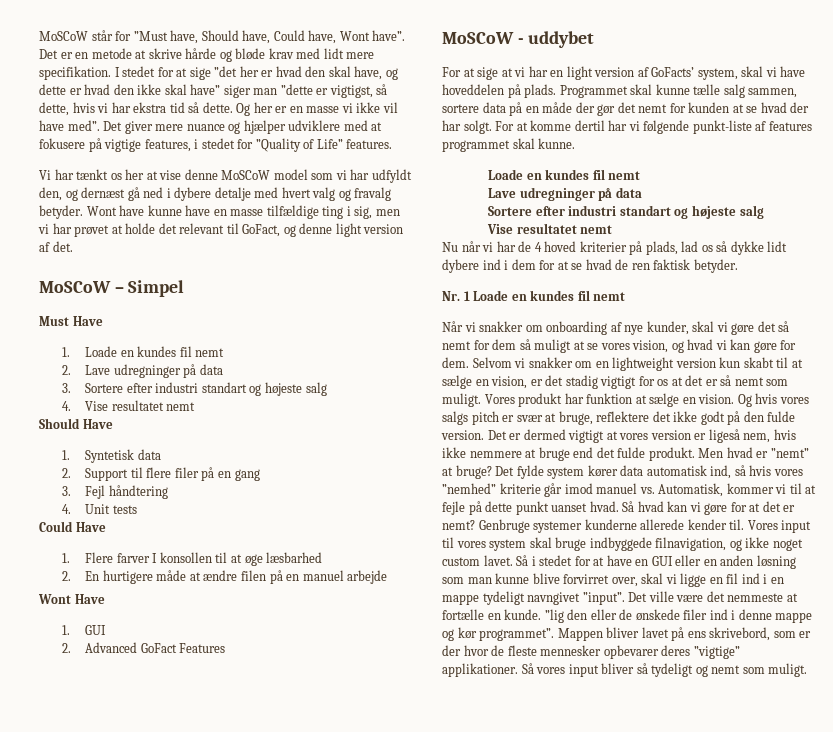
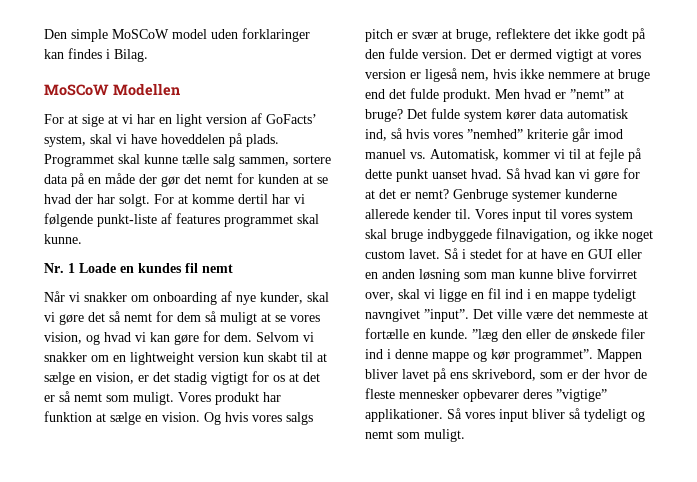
- MoSCoW står for ”Must have, Should have, Could have, Wont have”. Det er en metode at skrive hårde og bløde krav med lidt mere specifikation. I stedet for at sige ”det her er hvad den skal have, og dette er hvad den ikke skal have” siger man ”dette er vigtigst, så dette, hvis vi har ekstra tid så dette. Og her er en masse vi ikke vil have med”. Det giver mere nuance og hjælper udviklere med at fokusere på vigtige features, i stedet for ”Quality of Life” features.
- Vi har tænkt os her at vise denne MoSCoW model som vi har udfyldt den, og dernæst gå ned i dybere detalje med hvert valg og fravalg betyder. Wont have kunne have en masse tilfældige ting i sig, men vi har prøvet at holde det relevant til GoFact, og denne light version af det.
- MoSCoW – Simpel
- Must Have
- 1. Loade en kundes fil nemt
- 2. Lave udregninger på data
- 3. Sortere efter industri standart og højeste salg
- 4. Vise resultatet nemt
- Should Have
- 1. Syntetisk data
- 2. Support til flere filer på en gang
- 3. Fejl håndtering
- 4. Unit tests
- Could Have
- 1. Flere farver I konsollen til at øge læsbarhed
- 2. En hurtigere måde at ændre filen på en manuel arbejde
- Wont Have
- 1. GUI
- 2. Advanced GoFact Features
- MoSCoW - uddybet
+ Den simple MoSCoW model uden forklaringer kan findes i Bilag.
+ MoSCoW Modellen
  For at komme dertil har vi følgende punkt-liste af features programmet skal kunne.
- Loade en kundes fil nemt
- Lave udregninger på data
- Sortere efter industri standart og højeste salg
- Vise resultatet nemt
- Nu når vi har de 4 hoved kriterier på plads, lad os så dykke lidt dybere ind i dem for at se hvad de ren faktisk betyder.
- Det fylde system kører data automatisk ind, så hvis vores ”nemhed” kriterie går imod manuel vs. Automatisk, kommer vi til at fejle på dette punkt uanset hvad.
+ Det fulde system kører data automatisk ind, så hvis vores ”nemhed” kriterie går imod manuel vs. Automatisk, kommer vi til at fejle på dette punkt uanset hvad.
- Det ville være det nemmeste at fortælle en kunde. ”lig den eller de ønskede filer ind i denne mappe og kør programmet”.
+ Det ville være det nemmeste at fortælle en kunde. ”læg den eller de ønskede filer ind i denne mappe og kør programmet”.

